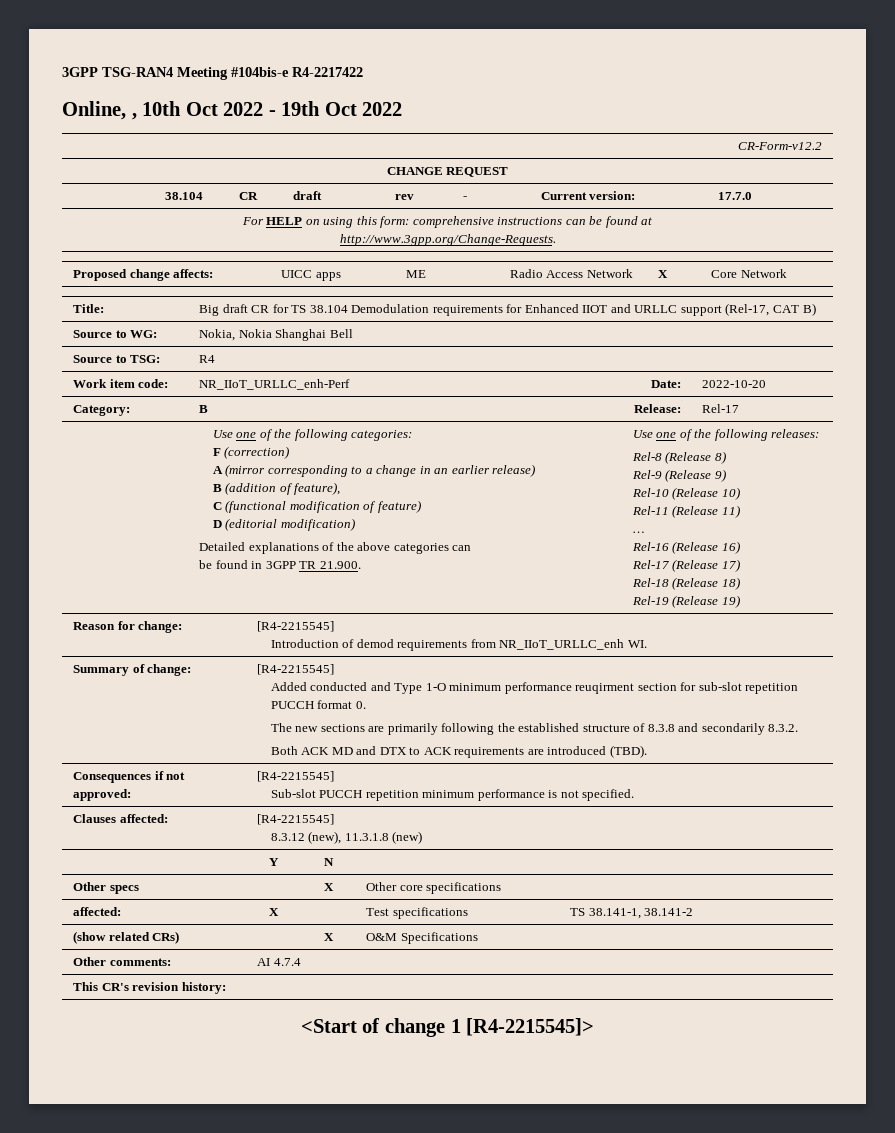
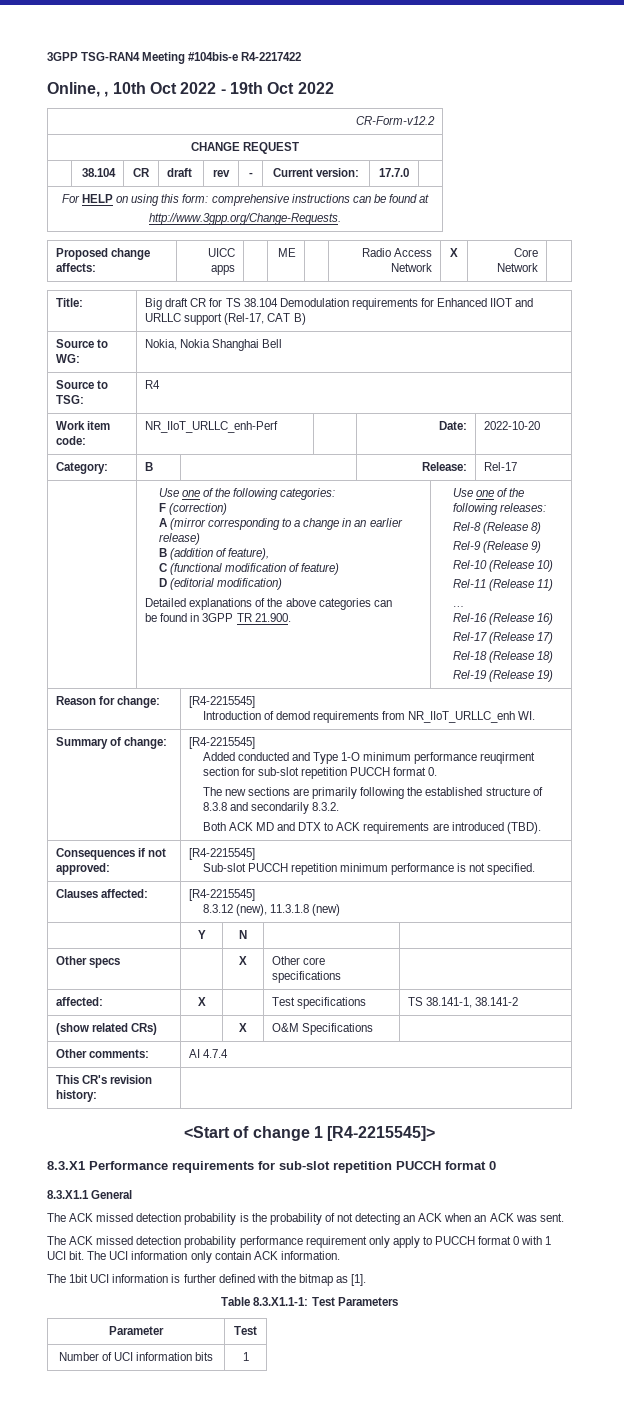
+ 8.3.X1 Performance requirements for sub-slot repetition PUCCH format 0
+ 8.3.X1.1 General
+ The ACK missed detection probability is the probability of not detecting an ACK when an ACK was sent.
+ The ACK missed detection probability performance requirement only apply to PUCCH format 0 with 1 UCI bit. The UCI information only contain ACK information.
+ The 1bit UCI information is further defined with the bitmap as [1].
+ Table 8.3.X1.1-1: Test Parameters
+ Parameter | Test
+ Number of UCI information bits | 1

